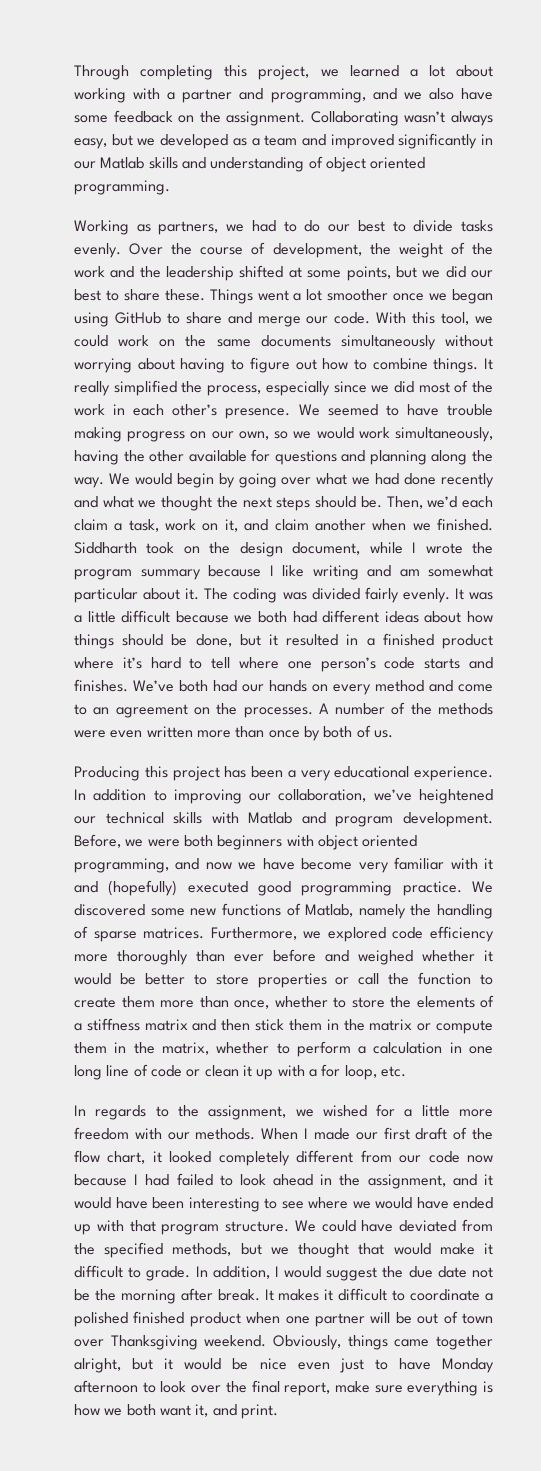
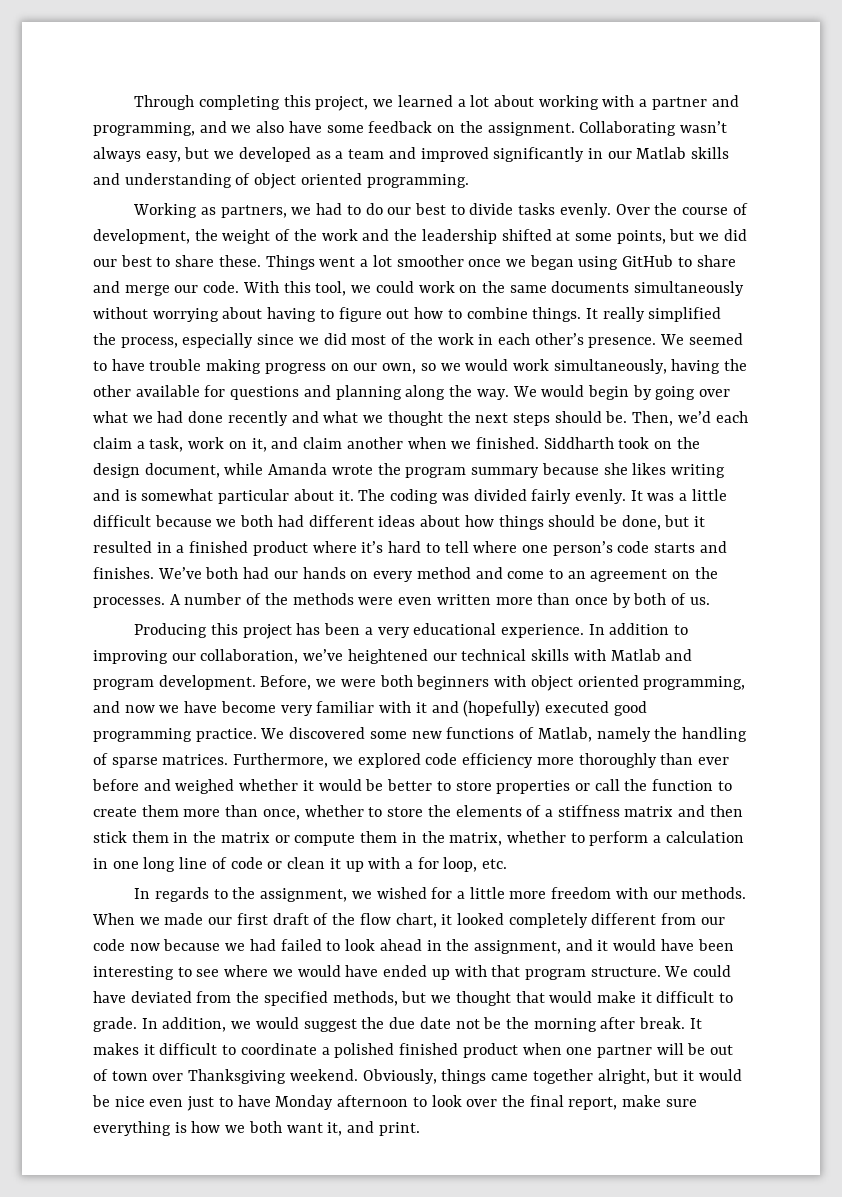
- Siddharth took on the design document, while I wrote the program summary because I like writing and am somewhat particular about it.
+ Siddharth took on the design document, while Amanda wrote the program summary because she likes writing and is somewhat particular about it.
- When I made our first draft of the flow chart, it looked completely different from our code now because I had failed to look ahead in the assignment, and it would have been interesting to see where we would have ended up with that program structure.
+ When we made our first draft of the flow chart, it looked completely different from our code now because we had failed to look ahead in the assignment, and it would have been interesting to see where we would have ended up with that program structure.
- In addition, I would suggest the due date not be the morning after break.
+ In addition, we would suggest the due date not be the morning after break.

